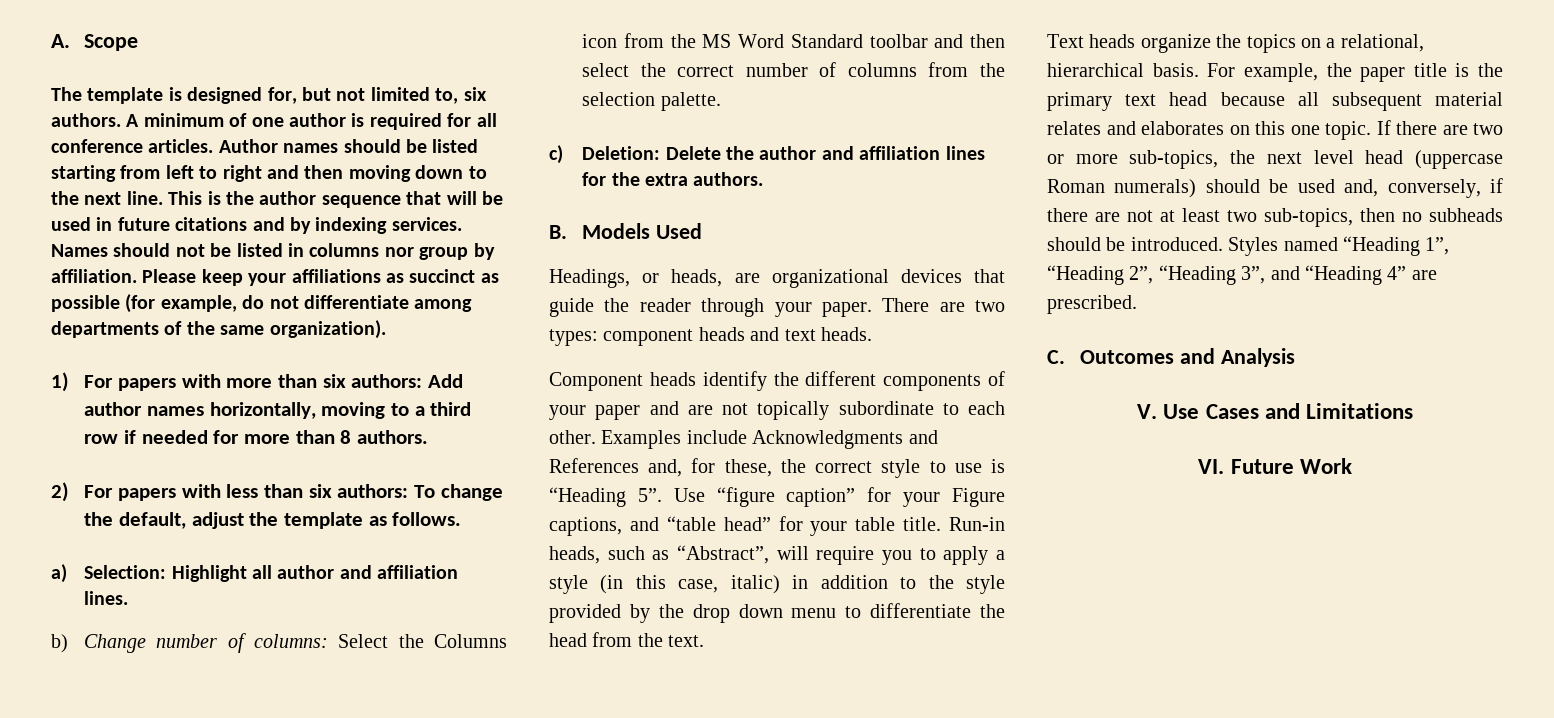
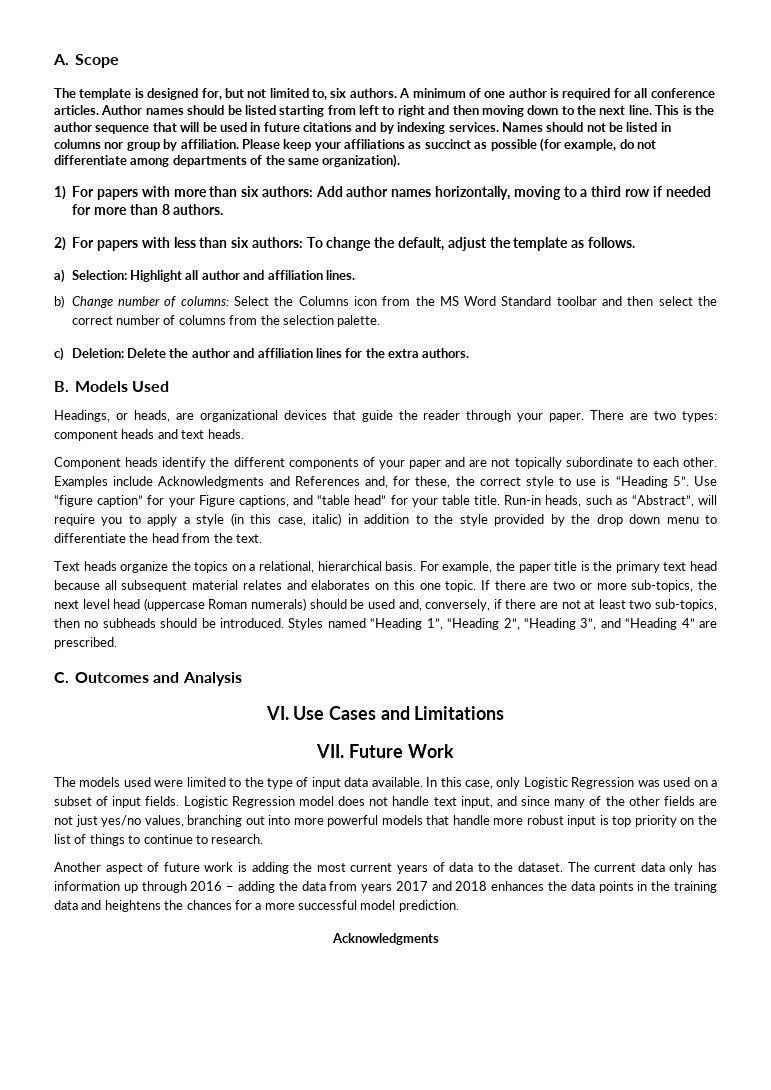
- V. Use Cases and Limitations
+ VI. Use Cases and Limitations
- VI. Future Work
+ VII. Future Work
+ The models used were limited to the type of input data available. In this case, only Logistic Regression was used on a subset of input fields. Logistic Regression model does not handle text input, and since many of the other fields are not just yes/no values, branching out into more powerful models that handle more robust input is top priority on the list of things to continue to research.
+ Another aspect of future work is adding the most current years of data to the dataset. The current data only has information up through 2016 – adding the data from years 2017 and 2018 enhances the data points in the training data and heightens the chances for a more successful model prediction.
+ Acknowledgments

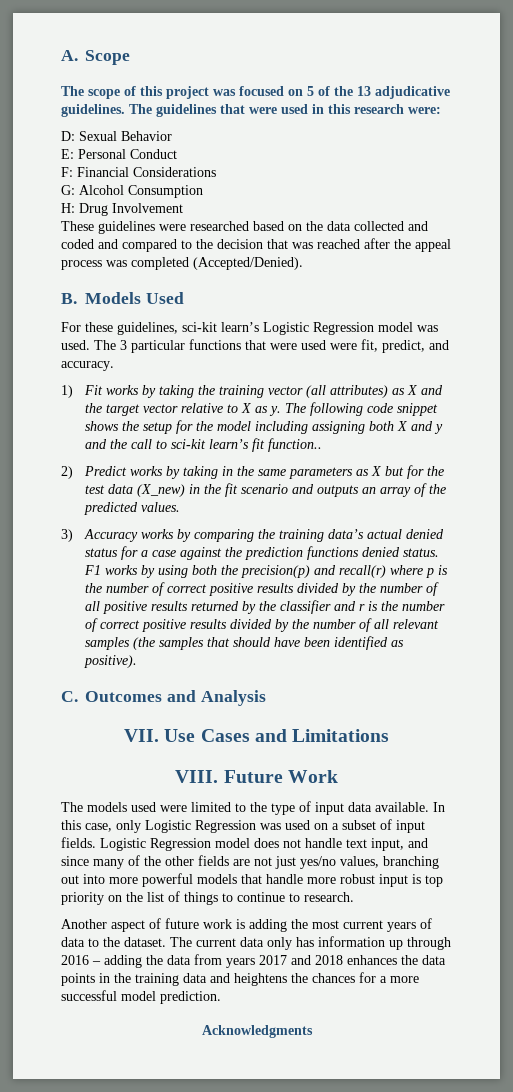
- The template is designed for, but not limited to, six authors. A minimum of one author is required for all conference articles. Author names should be listed starting from left to right and then moving down to the next line. This is the author sequence that will be used in future citations and by indexing services. Names should not be listed in columns nor group by affiliation. Please keep your affiliations as succinct as possible (for example, do not differentiate among departments of the same organization).
- 1) For papers with more than six authors: Add author names horizontally, moving to a third row if needed for more than 8 authors.
- 2) For papers with less than six authors: To change the default, adjust the template as follows.
- a) Selection: Highlight all author and affiliation lines.
- b) Change number of columns: Select the Columns icon from the MS Word Standard toolbar and then select the correct number of columns from the selection palette.
- c) Deletion: Delete the author and affiliation lines for the extra authors.
+ The scope of this project was focused on 5 of the 13 adjudicative guidelines. The guidelines that were used in this research were:
+ D: Sexual Behavior
+ E: Personal Conduct
+ F: Financial Considerations
+ G: Alcohol Consumption
+ H: Drug Involvement
+ These guidelines were researched based on the data collected and coded and compared to the decision that was reached after the appeal process was completed (Accepted/Denied).
  B. Models Used
- Headings, or heads, are organizational devices that guide the reader through your paper. There are two types: component heads and text heads.
- Component heads identify the different components of your paper and are not topically subordinate to each other. Examples include Acknowledgments and References and, for these, the correct style to use is “Heading 5”. Use “figure caption” for your Figure captions, and “table head” for your table title. Run-in heads, such as “Abstract”, will require you to apply a style (in this case, italic) in addition to the style provided by the drop down menu to differentiate the head from the text.
- Text heads organize the topics on a relational, hierarchical basis. For example, the paper title is the primary text head because all subsequent material relates and elaborates on this one topic. If there are two or more sub-topics, the next level head (uppercase Roman numerals) should be used and, conversely, if there are not at least two sub-topics, then no subheads should be introduced. Styles named “Heading 1”, “Heading 2”, “Heading 3”, and “Heading 4” are prescribed.
+ For these guidelines, sci-kit learn’s Logistic Regression model was used. The 3 particular functions that were used were fit, predict, and accuracy.
+ 1) Fit works by taking the training vector (all attributes) as X and the target vector relative to X as y. The following code snippet shows the setup for the model including assigning both X and y and the call to sci-kit learn’s fit function..
+ 2) Predict works by taking in the same parameters as X but for the test data (X_new) in the fit scenario and outputs an array of the predicted values.
+ 3) Accuracy works by comparing the training data’s actual denied status for a case against the prediction functions denied status. F1 works by using both the precision(p) and recall(r) where p is the number of correct positive results divided by the number of all positive results returned by the classifier and r is the number of correct positive results divided by the number of all relevant samples (the samples that should have been identified as positive).
- VI. Use Cases and Limitations
+ VII. Use Cases and Limitations
- VII. Future Work
+ VIII. Future Work

